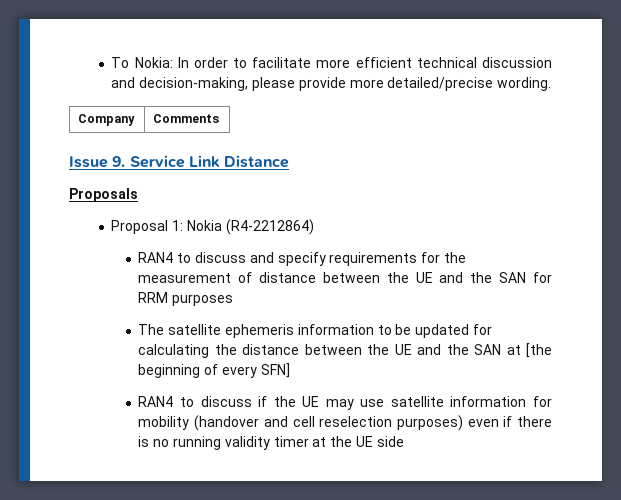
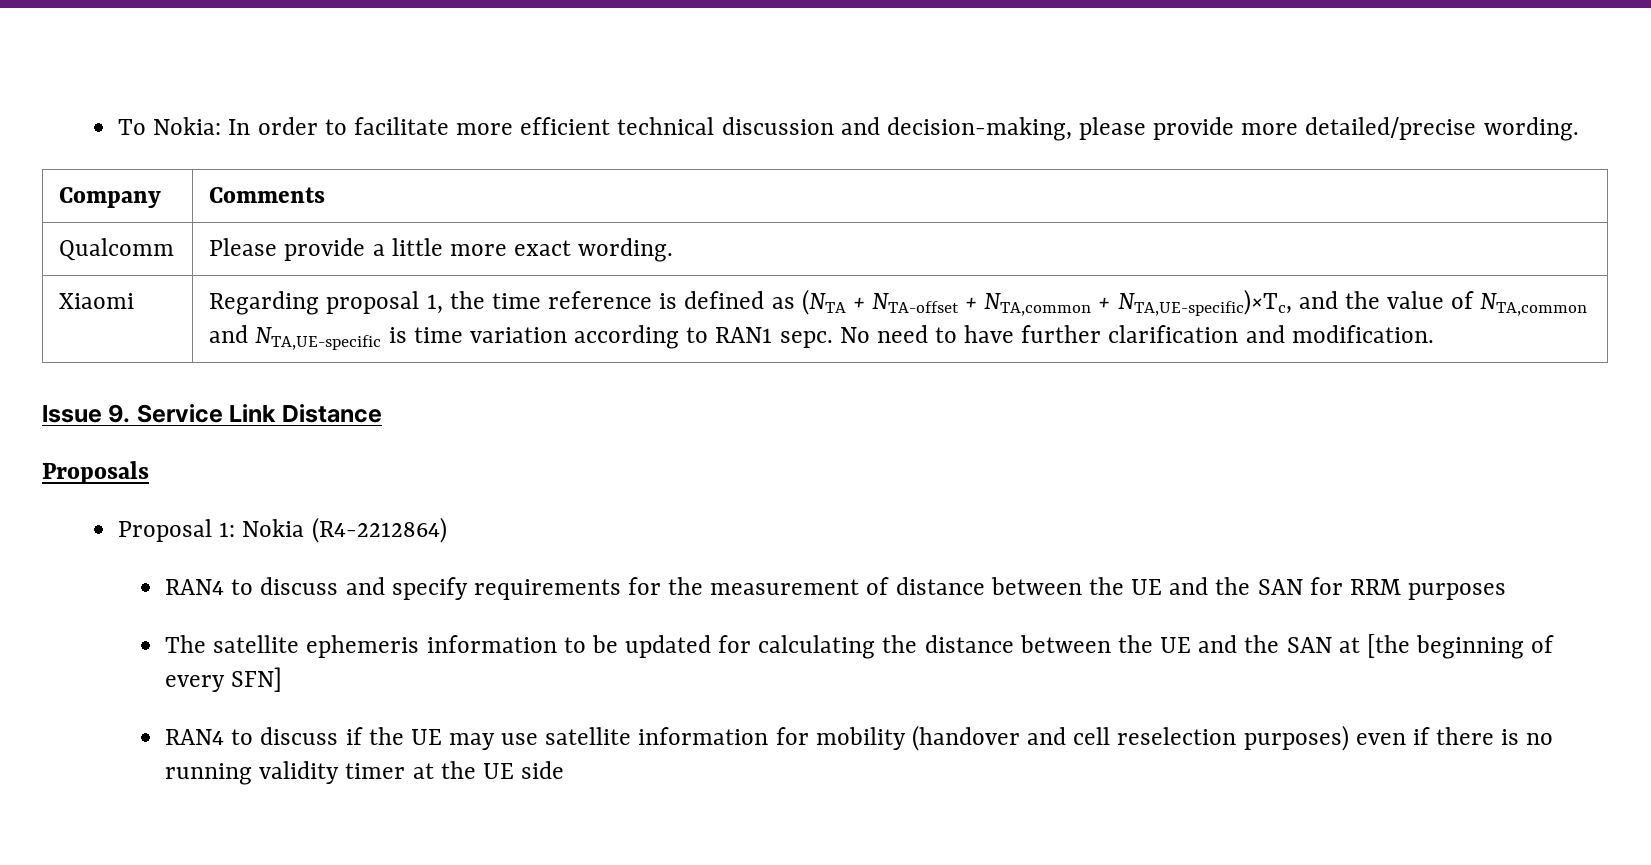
+ Qualcomm | Please provide a little more exact wording.
+ Xiaomi | Regarding proposal 1, the time reference is defined as (NTA + NTA-offset + NTA,common + NTA,UE-specific)×Tc, and the value of NTA,common and NTA,UE-specific is time variation according to RAN1 sepc. No need to have further clarification and modification.

